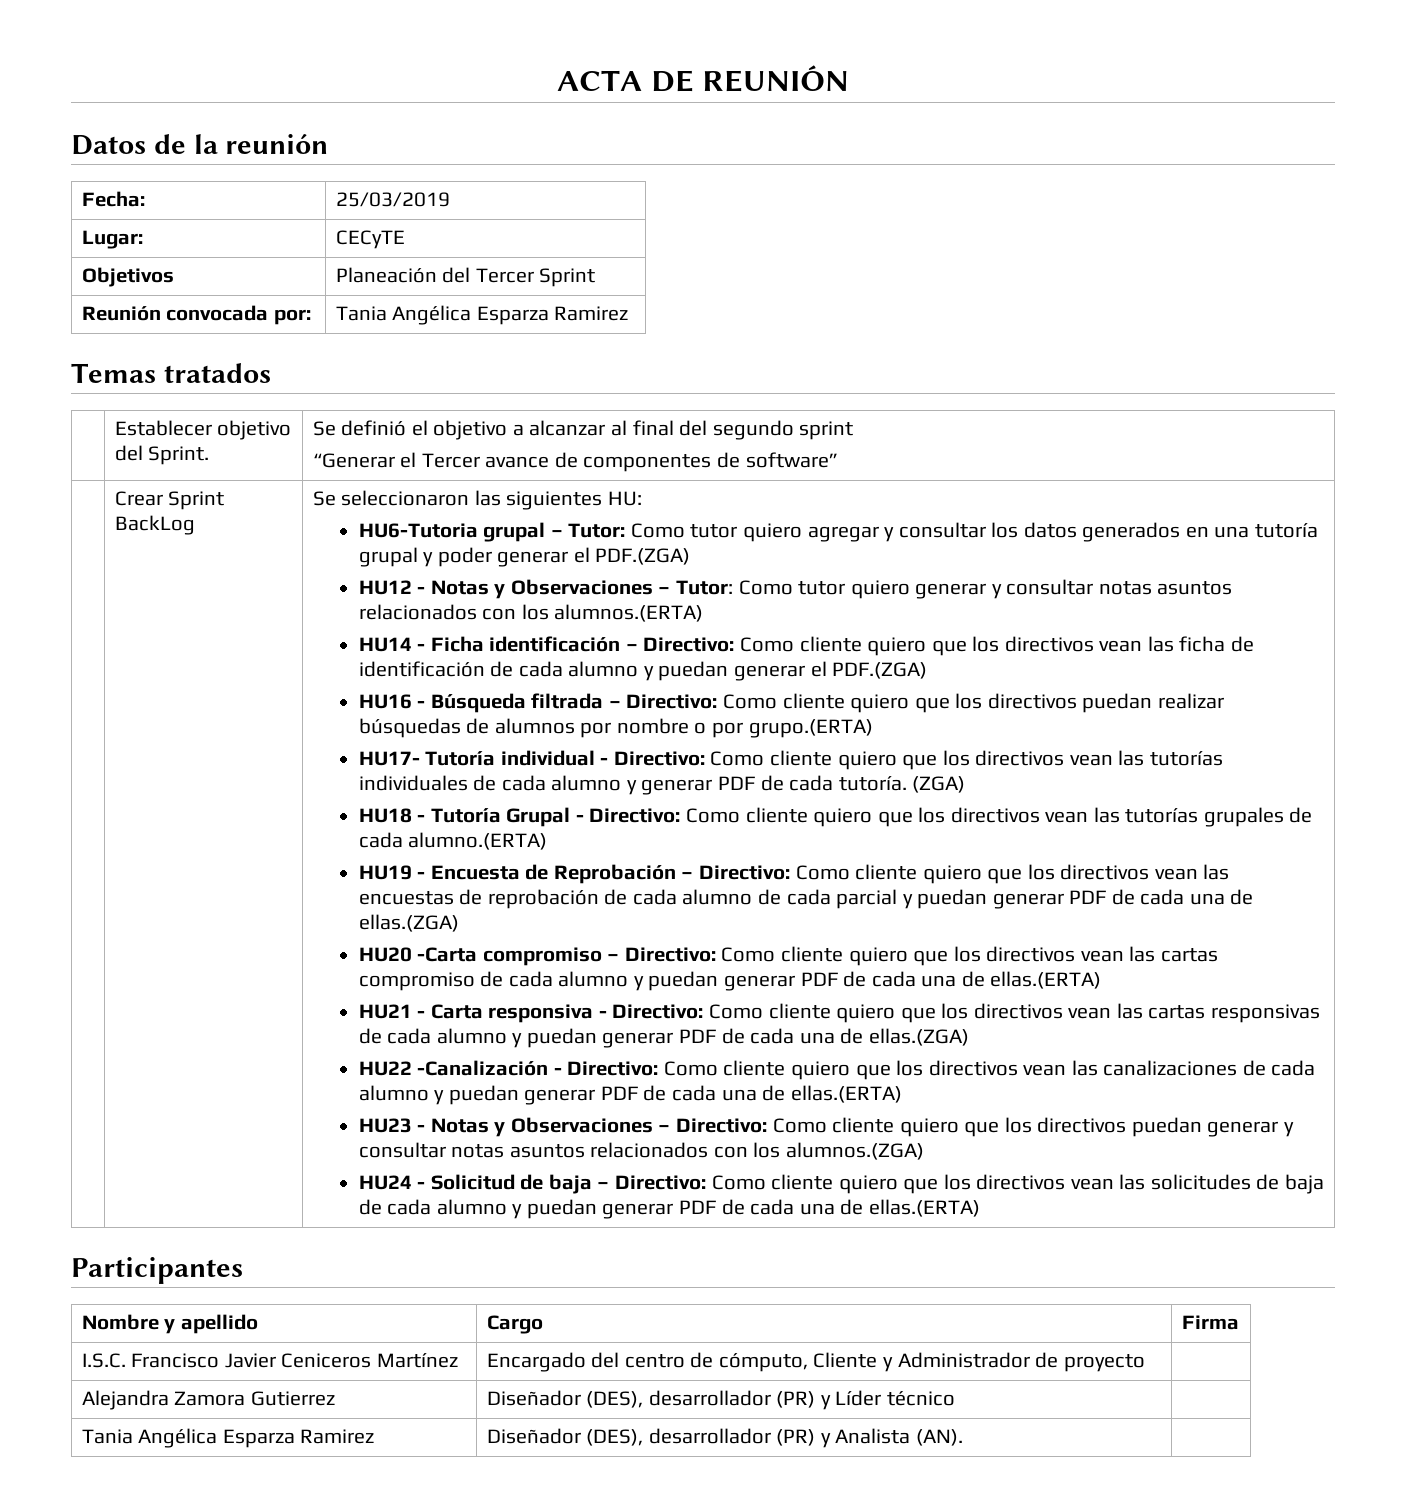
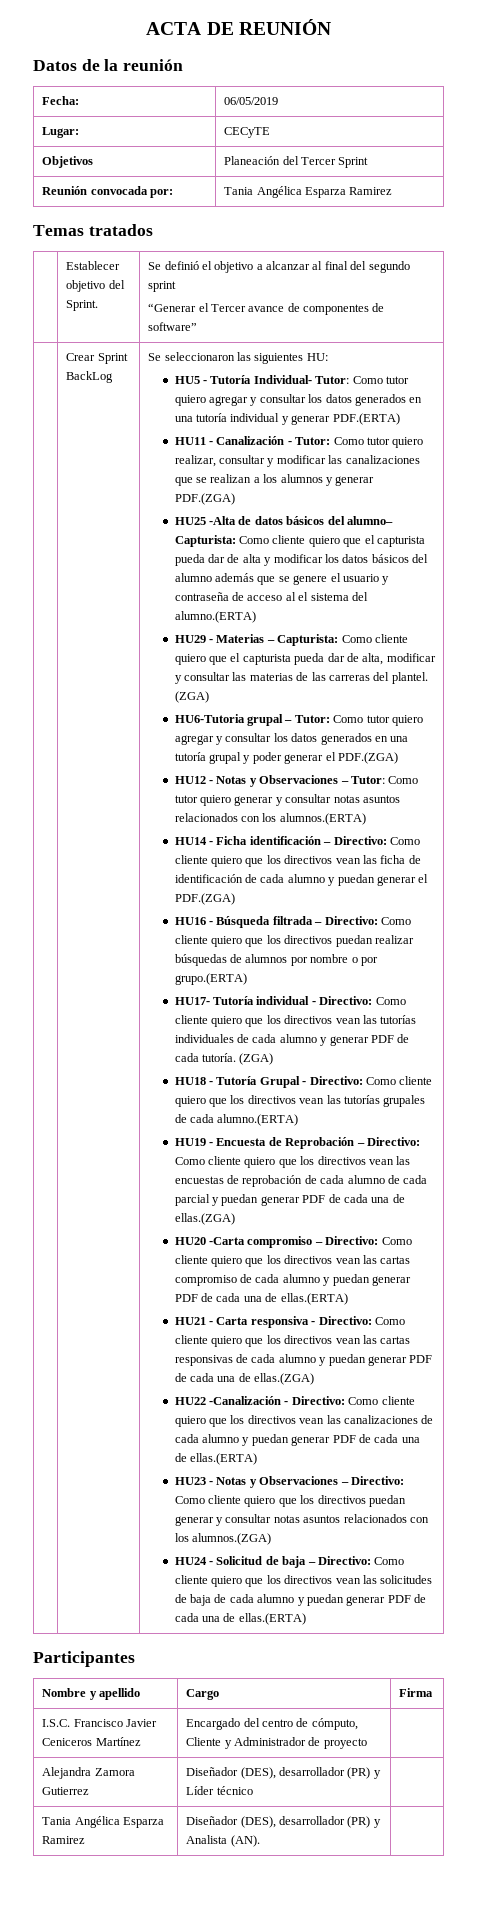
- Fecha: | 25/03/2019
+ Fecha: | 06/05/2019
+ HU5 - Tutoría Individual- Tutor: Como tutor quiero agregar y consultar los datos generados en una tutoría individual y generar PDF.(ERTA)
+ HU11 - Canalización - Tutor: Como tutor quiero realizar, consultar y modificar las canalizaciones que se realizan a los alumnos y generar PDF.(ZGA)
+ HU25 -Alta de datos básicos del alumno– Capturista: Como cliente quiero que el capturista pueda dar de alta y modificar los datos básicos del alumno además que se genere el usuario y contraseña de acceso al el sistema del alumno.(ERTA)
+ HU29 - Materias – Capturista: Como cliente quiero que el capturista pueda dar de alta, modificar y consultar las materias de las carreras del plantel. (ZGA)

